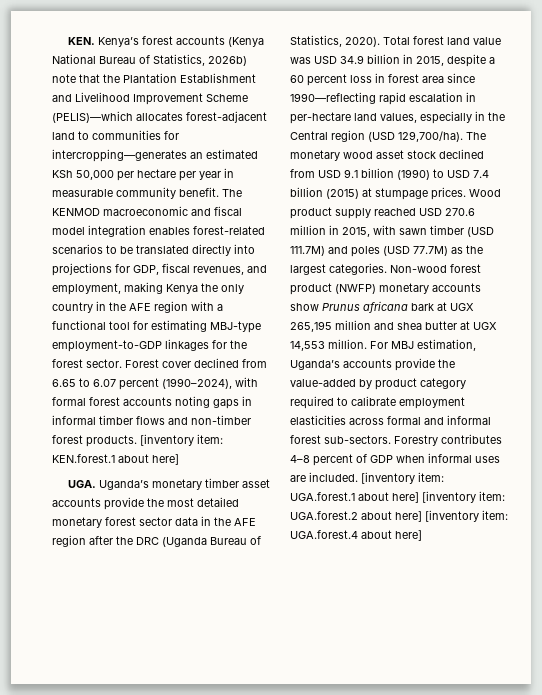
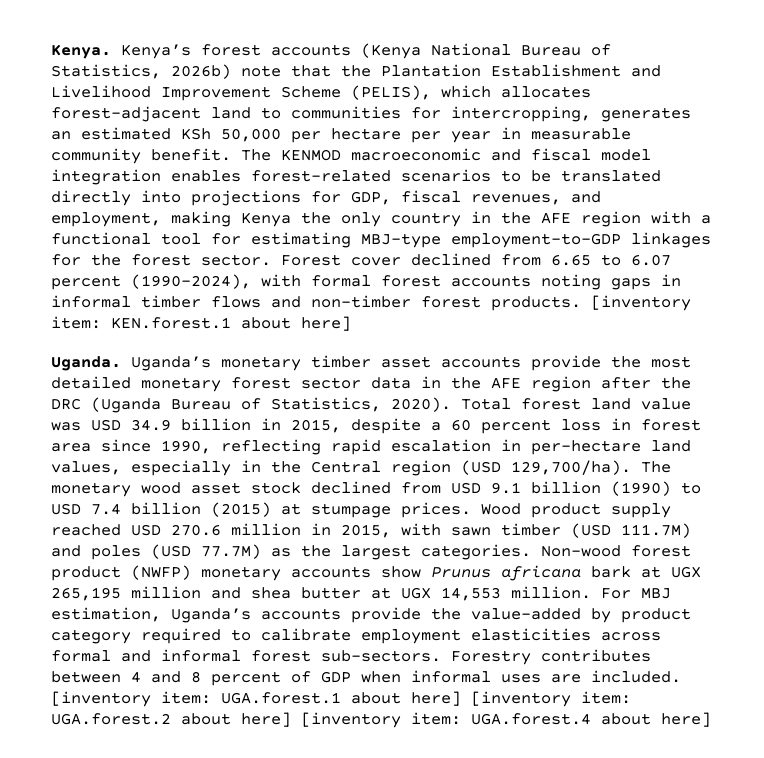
- KEN. Kenya’s forest accounts (Kenya National Bureau of Statistics, 2026b) note that the Plantation Establishment and Livelihood Improvement Scheme (PELIS)—which allocates forest-adjacent land to communities for intercropping—generates an estimated KSh 50,000 per hectare per year in measurable community benefit.
+ Kenya. Kenya’s forest accounts (Kenya National Bureau of Statistics, 2026b) note that the Plantation Establishment and Livelihood Improvement Scheme (PELIS), which allocates forest-adjacent land to communities for intercropping, generates an estimated KSh 50,000 per hectare per year in measurable community benefit.
- UGA. Uganda’s monetary timber asset accounts provide the most detailed monetary forest sector data in the AFE region after the DRC (Uganda Bureau of Statistics, 2020).
+ Uganda. Uganda’s monetary timber asset accounts provide the most detailed monetary forest sector data in the AFE region after the DRC (Uganda Bureau of Statistics, 2020).
- Total forest land value was USD 34.9 billion in 2015, despite a 60 percent loss in forest area since 1990—reflecting rapid escalation in per-hectare land values, especially in the Central region (USD 129,700/ha).
+ Total forest land value was USD 34.9 billion in 2015, despite a 60 percent loss in forest area since 1990, reflecting rapid escalation in per-hectare land values, especially in the Central region (USD 129,700/ha).
- Forestry contributes 4–8 percent of GDP when informal uses are included.
+ Forestry contributes between 4 and 8 percent of GDP when informal uses are included.

